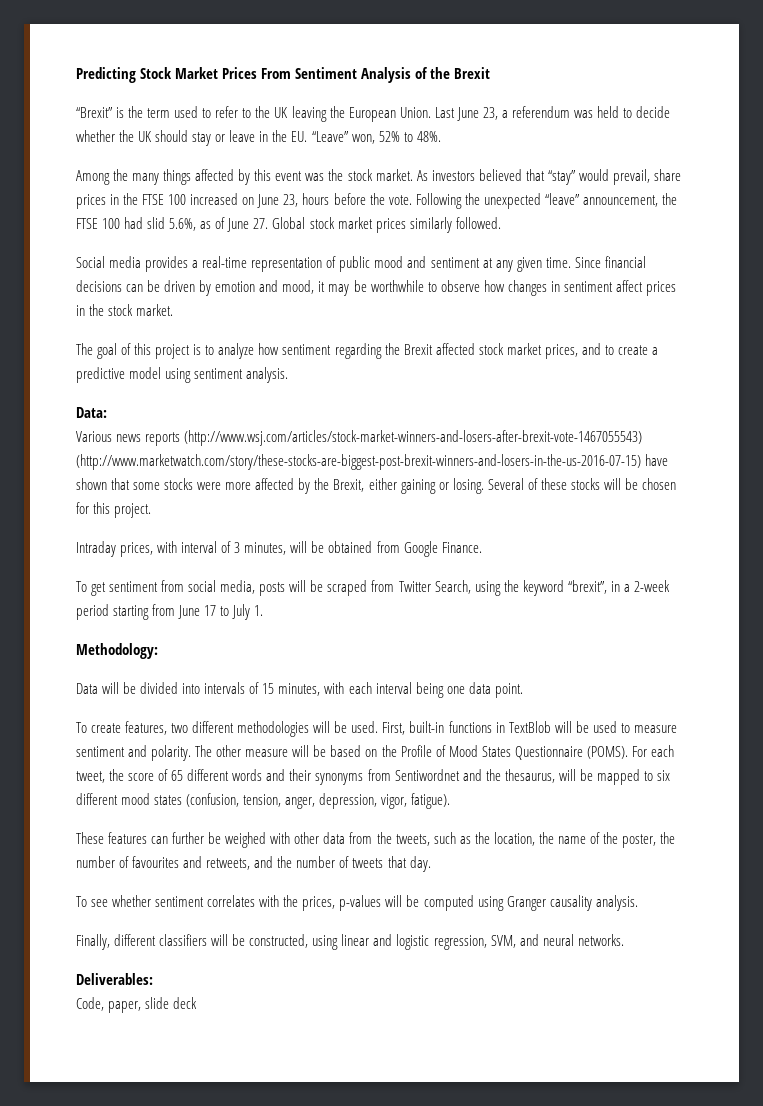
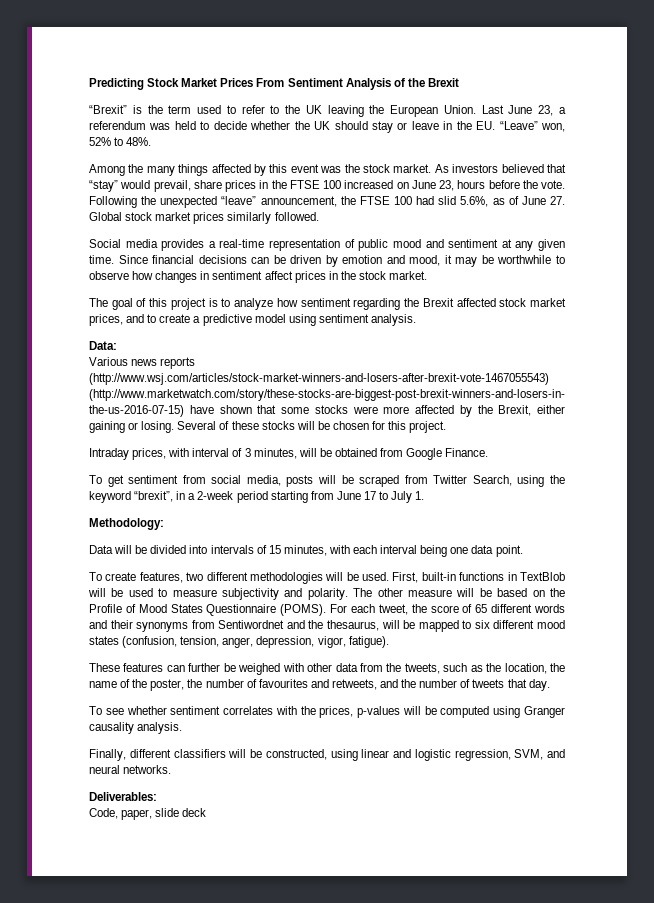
- First, built-in functions in TextBlob will be used to measure sentiment and polarity.
+ First, built-in functions in TextBlob will be used to measure subjectivity and polarity.

